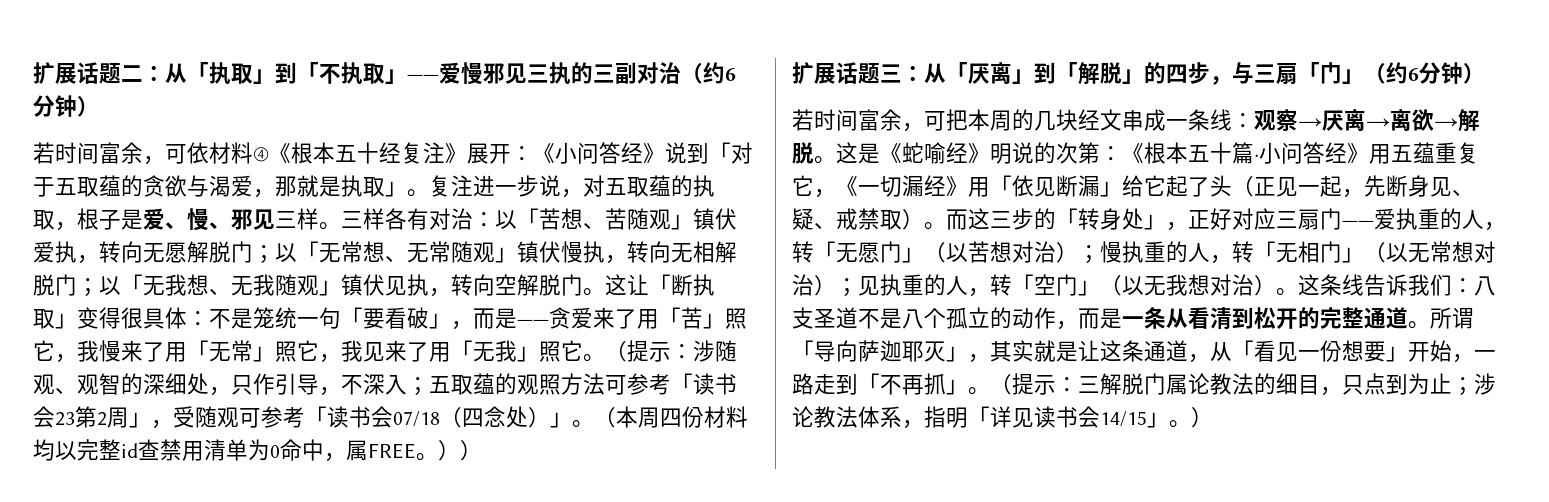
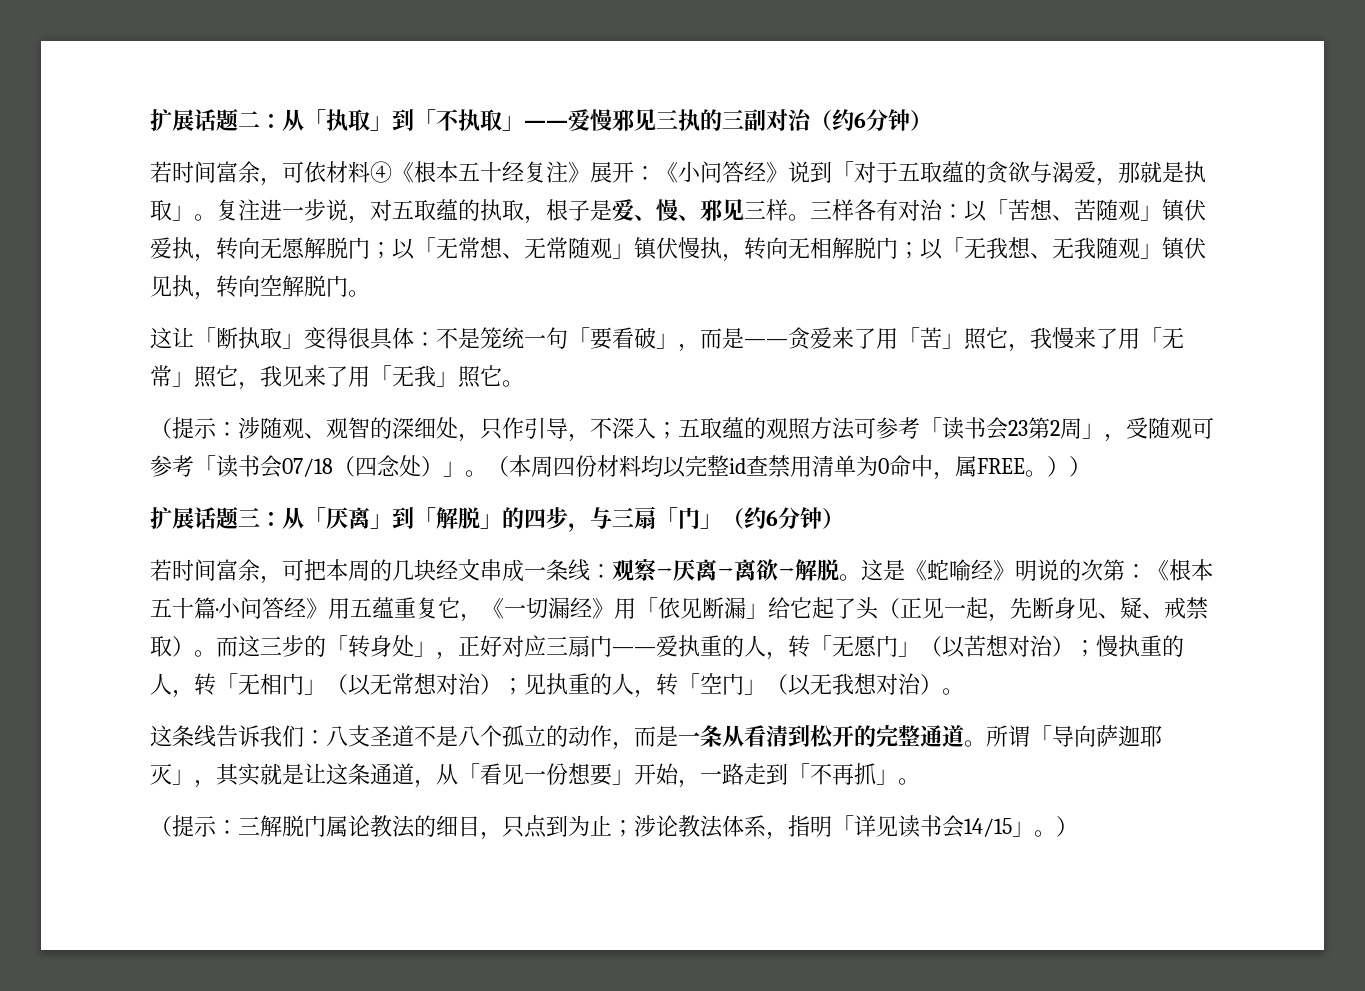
- 以「无我想、无我随观」镇伏见执，转向空解脱门。这让「断执取」变得很具体：
+ 以「无我想、无我随观」镇伏见执，转向空解脱门。
+ 这让「断执取」变得很具体：
- 不是笼统一句「要看破」，而是——贪爱来了用「苦」照它，我慢来了用「无常」照它，我见来了用「无我」照它。（提示：
+ 不是笼统一句「要看破」，而是——贪爱来了用「苦」照它，我慢来了用「无常」照它，我见来了用「无我」照它。
+ （提示：
- 而这三步的「转身处」，正好对应三扇门——爱执重的人，转「无愿门」（以苦想对治）；慢执重的人，转「无相门」（以无常想对治）；见执重的人，转「空门」（以无我想对治）。这条线告诉我们：八支圣道不是八个孤立的动作，而是一条从看清到松开的完整通道。
+ 而这三步的「转身处」，正好对应三扇门——爱执重的人，转「无愿门」（以苦想对治）；慢执重的人，转「无相门」（以无常想对治）；见执重的人，转「空门」（以无我想对治）。
+ 这条线告诉我们：八支圣道不是八个孤立的动作，而是一条从看清到松开的完整通道。
- 所谓「导向萨迦耶灭」，其实就是让这条通道，从「看见一份想要」开始，一路走到「不再抓」。（提示：三解脱门属论教法的细目，只点到为止；涉论教法体系，指明「详见读书会14/15」。）
+ 所谓「导向萨迦耶灭」，其实就是让这条通道，从「看见一份想要」开始，一路走到「不再抓」。
+ （提示：三解脱门属论教法的细目，只点到为止；涉论教法体系，指明「详见读书会14/15」。）

